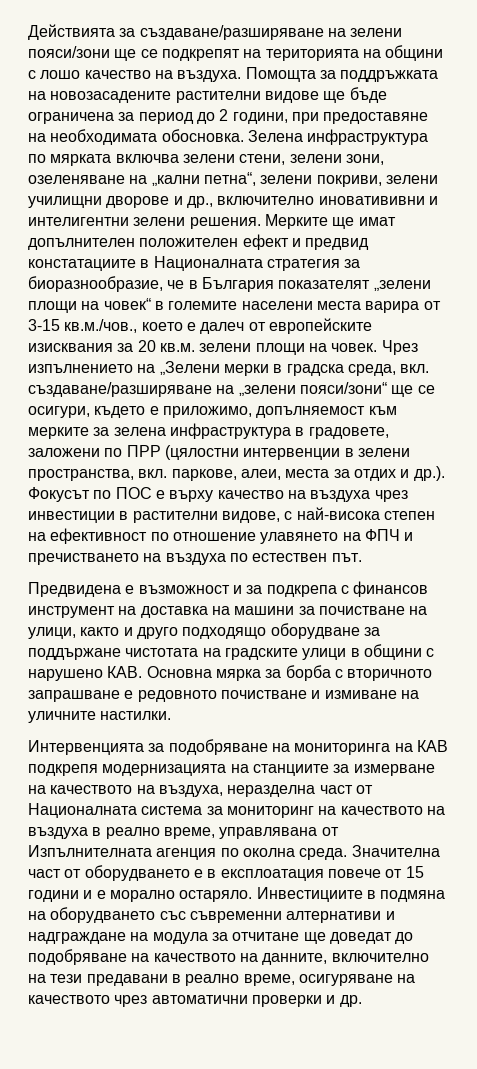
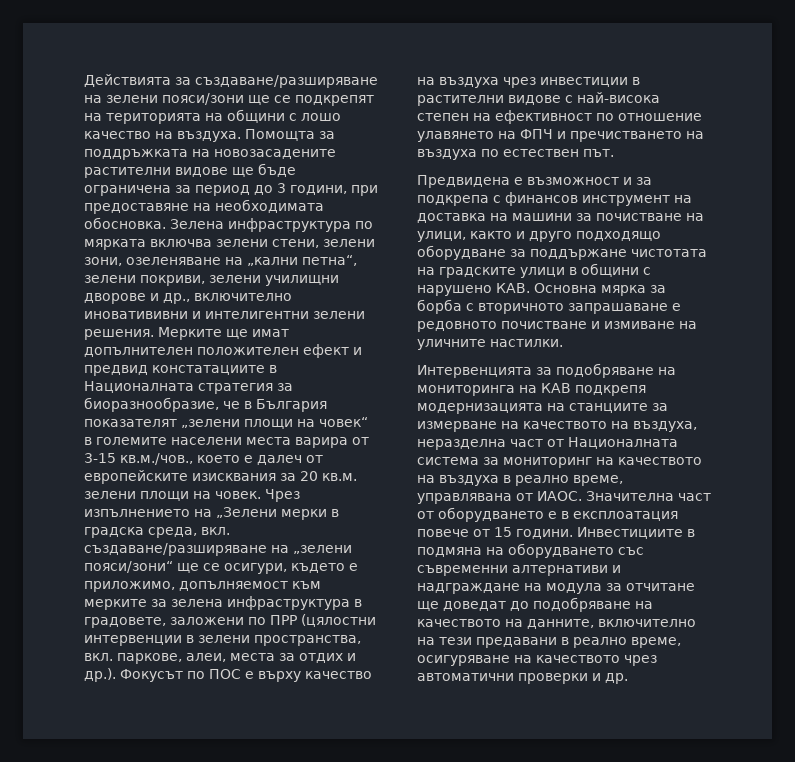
- Помощта за поддръжката на новозасадените растителни видове ще бъде ограничена за период до 2 години, при предоставяне на необходимата обосновка.
+ Помощта за поддръжката на новозасадените растителни видове ще бъде ограничена за период до 3 години, при предоставяне на необходимата обосновка.
- Чрез изпълнението на „Зелени мерки в градска среда, вкл. създаване/разширяване на „зелени пояси/зони“ ще се осигури, където е приложимо, допълняемост към мерките за зелена инфраструктура в градовете, заложени по ПРР (цялостни интервенции в зелени пространства, вкл. паркове, алеи, места за отдих и др.). Фокусът по ПОС е върху качество на въздуха чрез инвестиции в растителни видове, с най-висока степен на ефективност по отношение улавянето на ФПЧ и пречистването на въздуха по естествен път.
+ Чрез изпълнението на „Зелени мерки в градска среда, вкл. създаване/разширяване на „зелени пояси/зони“ ще се осигури, където е приложимо, допълняемост към мерките за зелена инфраструктура в градовете, заложени по ПРР (цялостни интервенции в зелени пространства, вкл. паркове, алеи, места за отдих и др.). Фокусът по ПОС е върху качество на въздуха чрез инвестиции в растителни видове с най-висока степен на ефективност по отношение улавянето на ФПЧ и пречистването на въздуха по естествен път.
- Предвидена е възможност и за подкрепа с финансов инструмент на доставка на машини за почистване на улици, както и друго подходящо оборудване за поддържане чистотата на градските улици в общини с нарушено КАВ. Основна мярка за борба с вторичното запрашване е редовното почистване и измиване на уличните настилки.
+ Предвидена е възможност и за подкрепа с финансов инструмент на доставка на машини за почистване на улици, както и друго подходящо оборудване за поддържане чистотата на градските улици в общини с нарушено КАВ. Основна мярка за борба с вторичното запрашаване е редовното почистване и измиване на уличните настилки.
- Интервенцията за подобряване на мониторинга на КАВ подкрепя модернизацията на станциите за измерване на качеството на въздуха, неразделна част от Националната система за мониторинг на качеството на въздуха в реално време, управлявана от Изпълнителната агенция по околна среда.
+ Интервенцията за подобряване на мониторинга на КАВ подкрепя модернизацията на станциите за измерване на качеството на въздуха, неразделна част от Националната система за мониторинг на качеството на въздуха в реално време, управлявана от ИАОС.
- Значителна част от оборудването е в експлоатация повече от 15 години и е морално остаряло.
+ Значителна част от оборудването е в експлоатация повече от 15 години.

